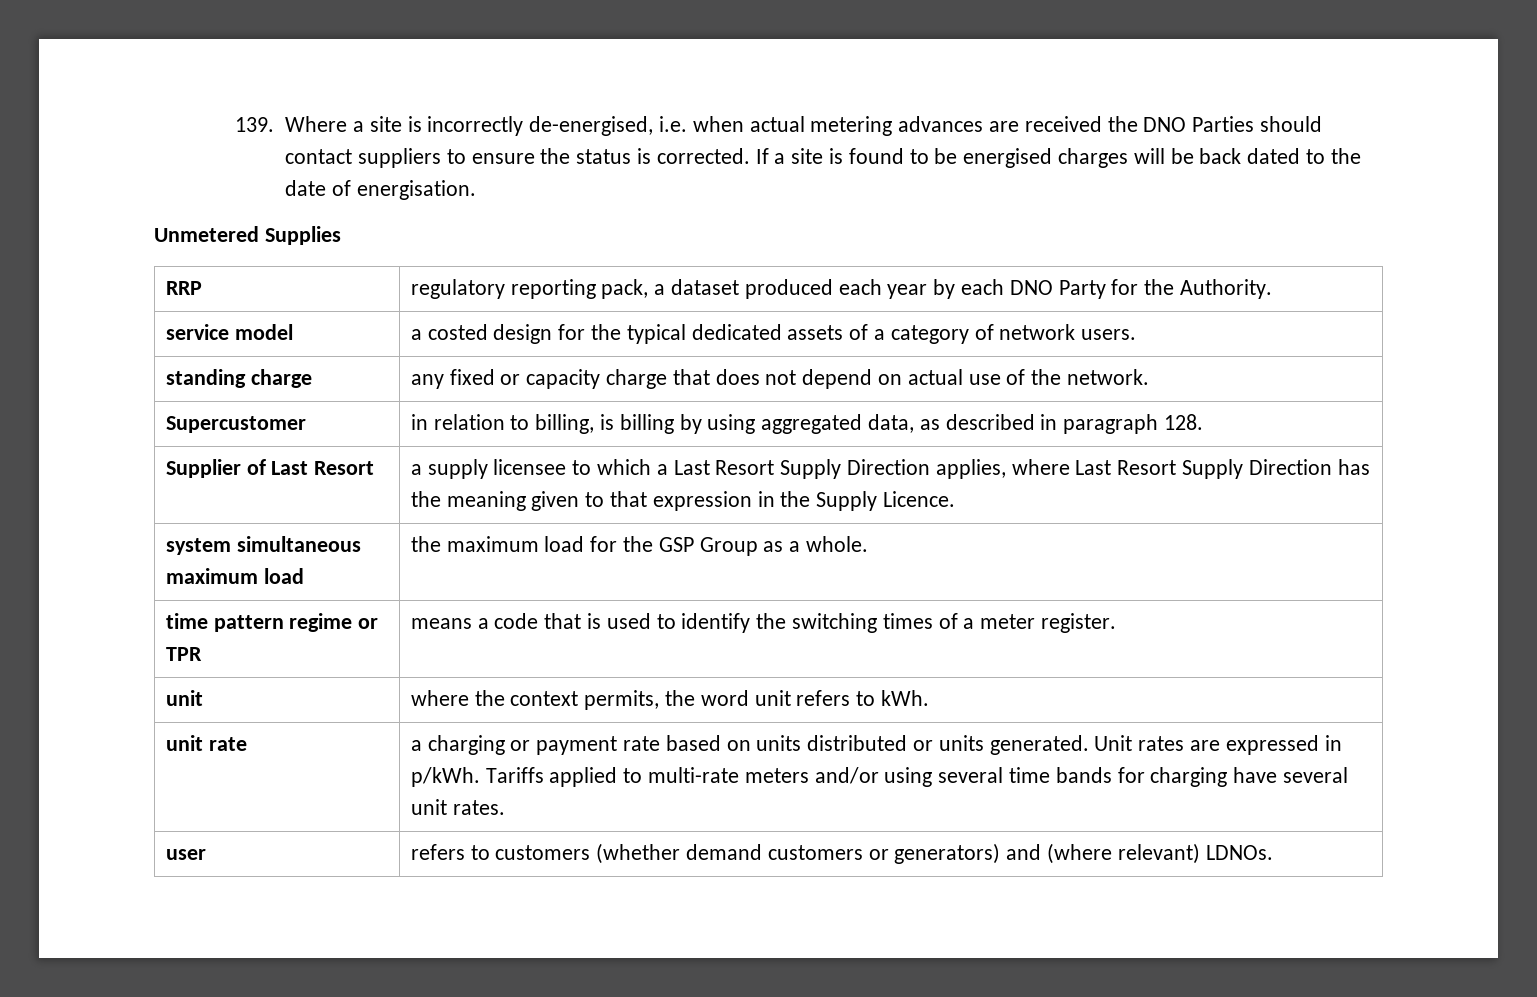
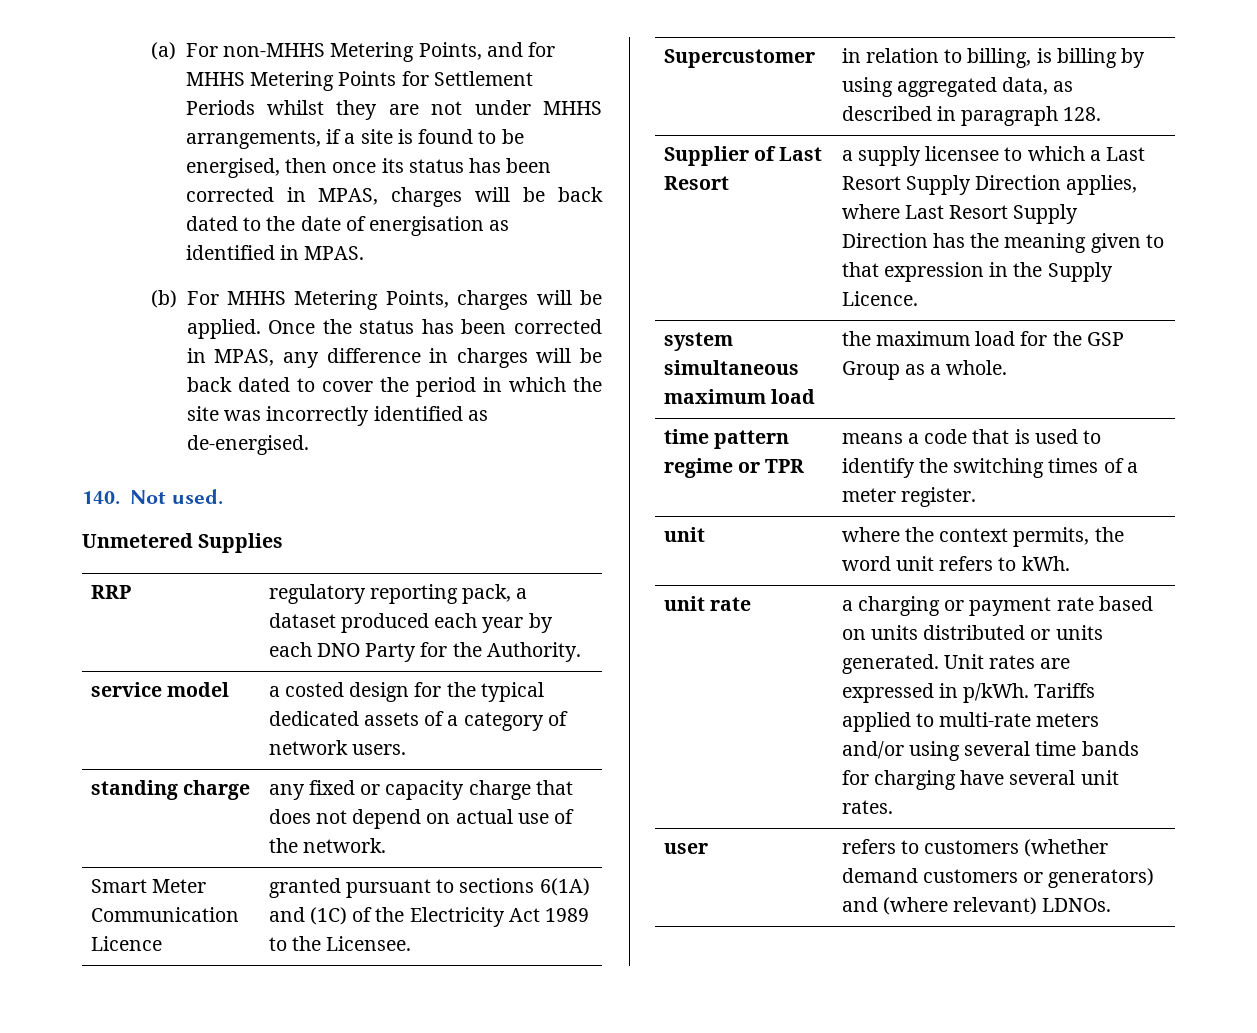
- 139. Where a site is incorrectly de-energised, i.e. when actual metering advances are received the DNO Parties should contact suppliers to ensure the status is corrected. If a site is found to be energised charges will be back dated to the date of energisation.
+ (a) For non-MHHS Metering Points, and for MHHS Metering Points for Settlement Periods whilst they are not under MHHS arrangements, if a site is found to be energised, then once its status has been corrected in MPAS, charges will be back dated to the date of energisation as identified in MPAS.
+ (b) For MHHS Metering Points, charges will be applied. Once the status has been corrected in MPAS, any difference in charges will be back dated to cover the period in which the site was incorrectly identified as de-energised.
+ 140. Not used.
+ Smart Meter Communication Licence | granted pursuant to sections 6(1A) and (1C) of the Electricity Act 1989 to the Licensee.

